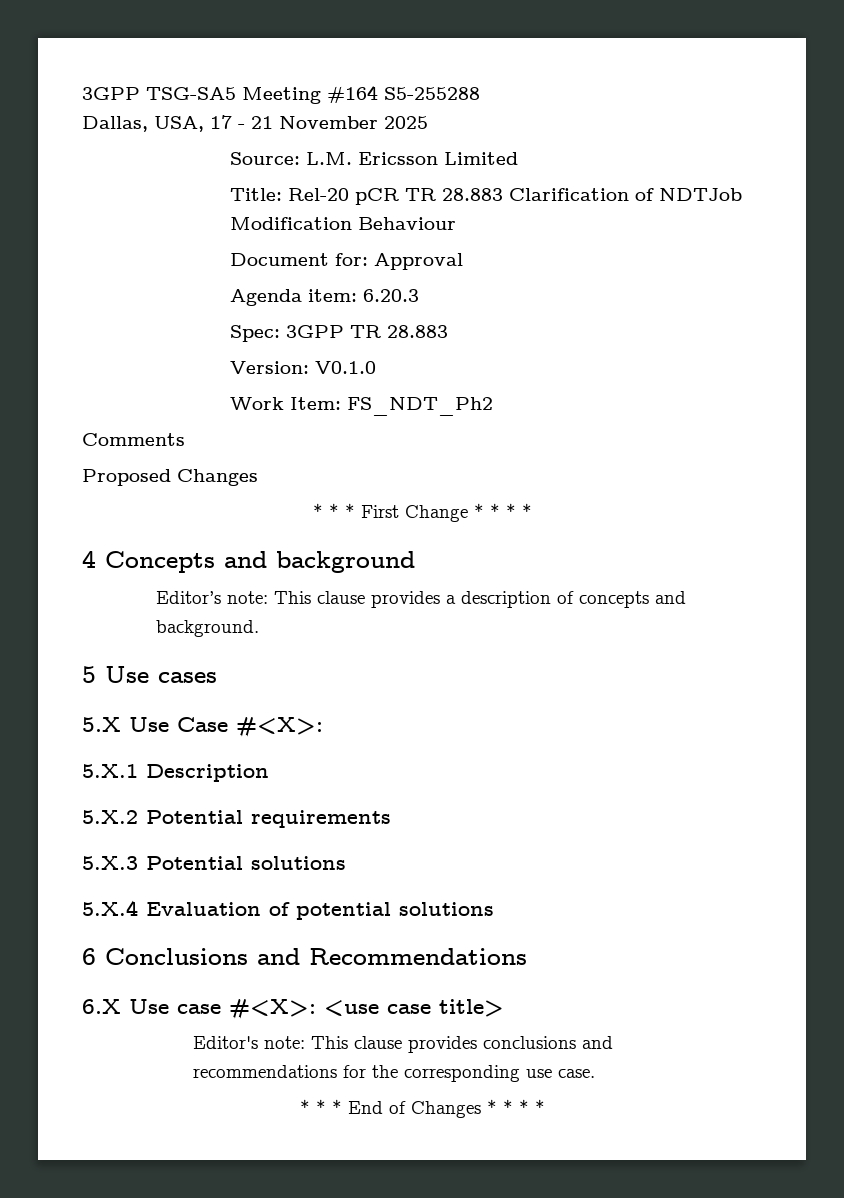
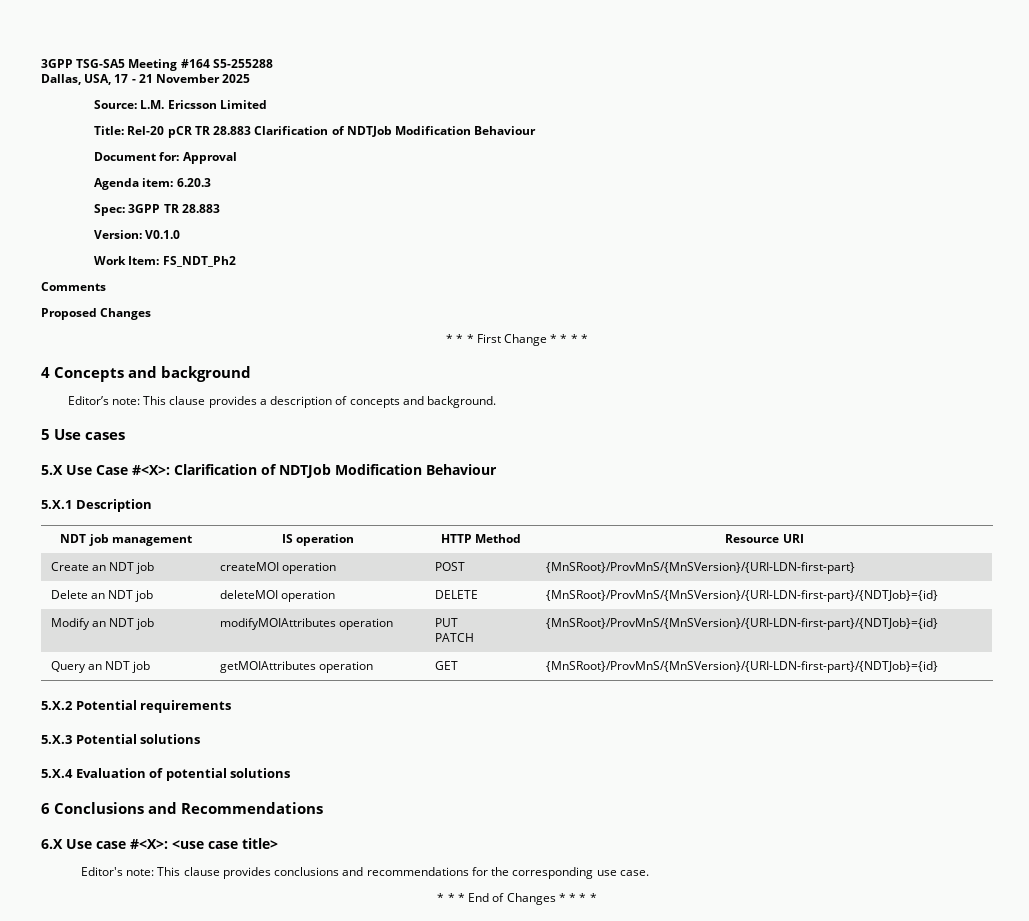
- 5.X Use Case #<X>:
+ 5.X Use Case #<X>: Clarification of NDTJob Modification Behaviour
  5.X.1 Description
+ NDT job management | IS operation | HTTP Method | Resource URI
+ Create an NDT job | createMOI operation | POST | {MnSRoot}/ProvMnS/{MnSVersion}/{URI-LDN-first-part}
+ Delete an NDT job | deleteMOI operation | DELETE | {MnSRoot}/ProvMnS/{MnSVersion}/{URI-LDN-first-part}/{NDTJob}={id}
+ Modify an NDT job | modifyMOIAttributes operation | PUT
+ PATCH | {MnSRoot}/ProvMnS/{MnSVersion}/{URI-LDN-first-part}/{NDTJob}={id}
+ Query an NDT job | getMOIAttributes operation | GET | {MnSRoot}/ProvMnS/{MnSVersion}/{URI-LDN-first-part}/{NDTJob}={id}

